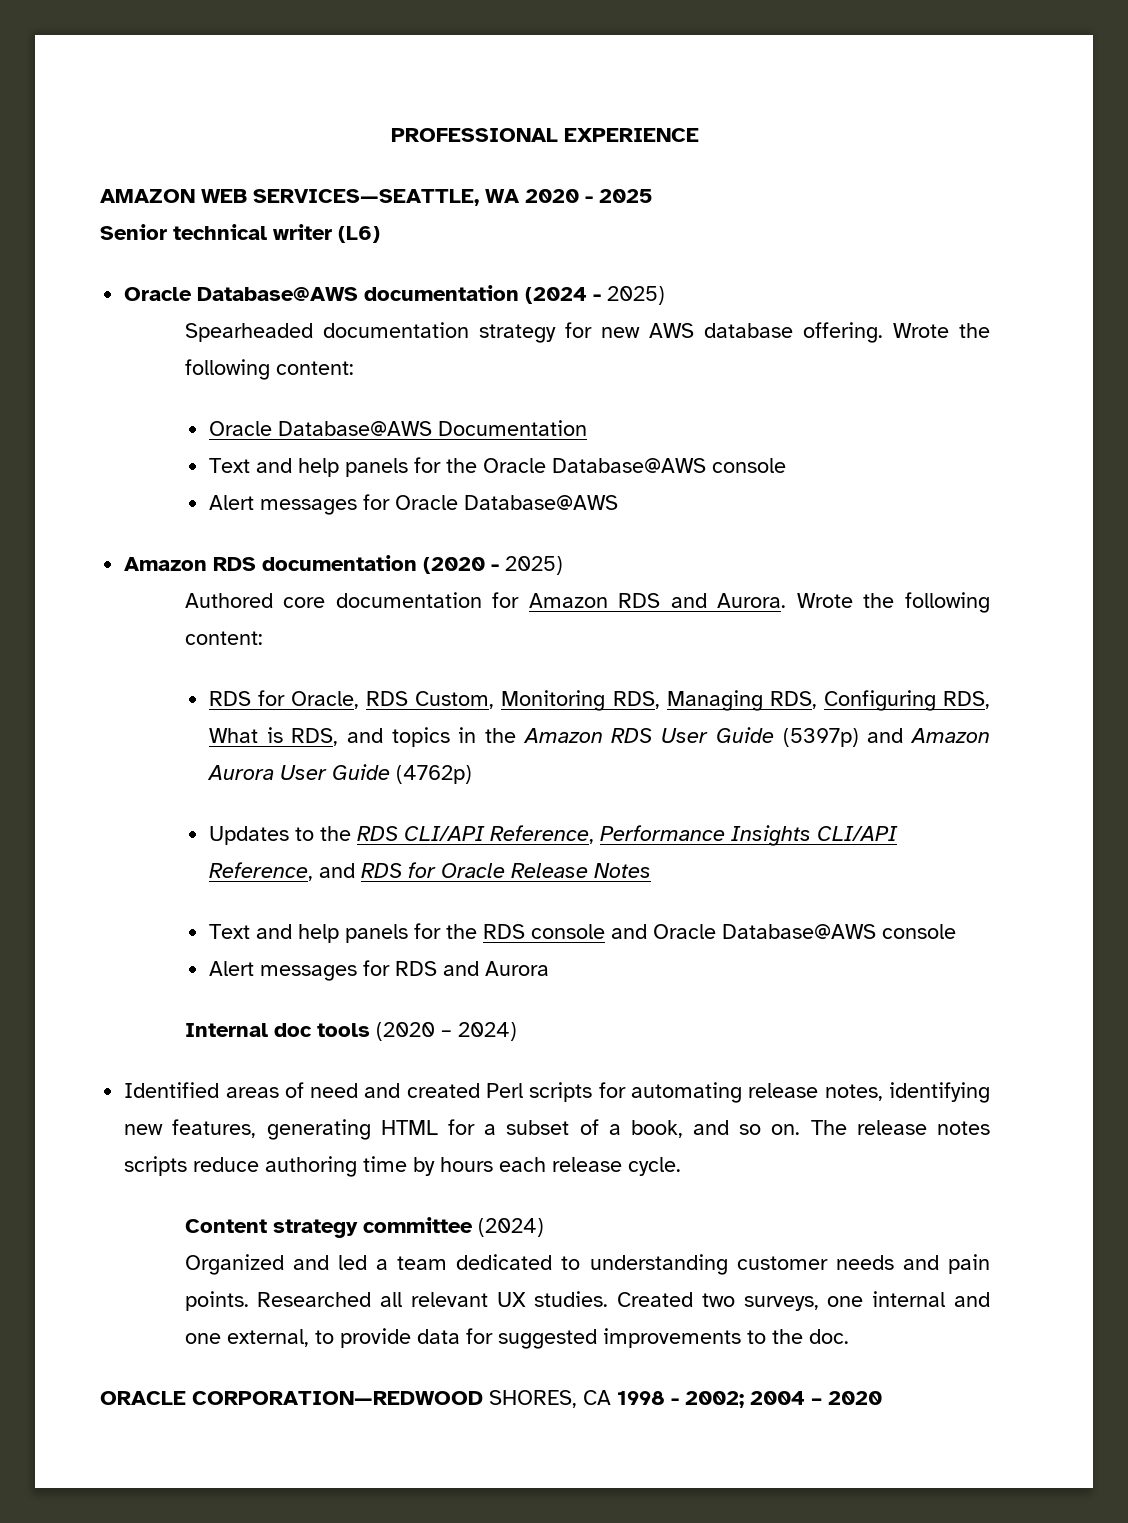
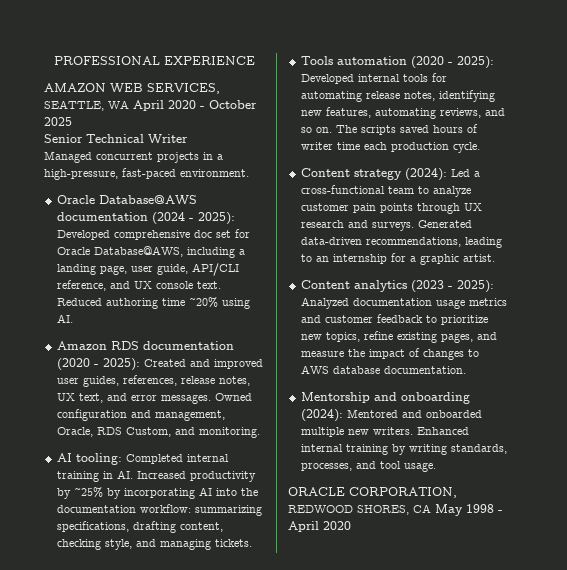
- AMAZON WEB SERVICES—SEATTLE, WA 2020 - 2025
+ AMAZON WEB SERVICES, SEATTLE, WA April 2020 - October 2025
- Senior technical writer (L6)
+ Senior Technical Writer
+ Managed concurrent projects in a high-pressure, fast-paced environment.
- Oracle Database@AWS documentation (2024 - 2025)
- Spearheaded documentation strategy for new AWS database offering. Wrote the following content:
- Oracle Database@AWS Documentation
- Text and help panels for the Oracle Database@AWS console
- Alert messages for Oracle Database@AWS
+ Oracle Database@AWS documentation (2024 - 2025): Developed comprehensive doc set for Oracle Database@AWS, including a landing page, user guide, API/CLI reference, and UX console text. Reduced authoring time ~20% using AI.
- Amazon RDS documentation (2020 - 2025)
- Authored core documentation for Amazon RDS and Aurora. Wrote the following content:
- RDS for Oracle, RDS Custom, Monitoring RDS, Managing RDS, Configuring RDS, What is RDS, and topics in the Amazon RDS User Guide (5397p) and Amazon Aurora User Guide (4762p)
- Updates to the RDS CLI/API Reference, Performance Insights CLI/API Reference, and RDS for Oracle Release Notes
- Text and help panels for the RDS console and Oracle Database@AWS console
- Alert messages for RDS and Aurora
- Internal doc tools (2020 – 2024)
- Identified areas of need and created Perl scripts for automating release notes, identifying new features, generating HTML for a subset of a book, and so on. The release notes scripts reduce authoring time by hours each release cycle.
- Content strategy committee (2024)
- Organized and led a team dedicated to understanding customer needs and pain points. Researched all relevant UX studies. Created two surveys, one internal and one external, to provide data for suggested improvements to the doc.
+ Amazon RDS documentation (2020 - 2025): Created and improved user guides, references, release notes, UX text, and error messages. Owned configuration and management, Oracle, RDS Custom, and monitoring.
+ AI tooling: Completed internal training in AI. Increased productivity by ~25% by incorporating AI into the documentation workflow: summarizing specifications, drafting content, checking style, and managing tickets.
+ Tools automation (2020 - 2025): Developed internal tools for automating release notes, identifying new features, automating reviews, and so on. The scripts saved hours of writer time each production cycle.
+ Content strategy (2024): Led a cross-functional team to analyze customer pain points through UX research and surveys. Generated data-driven recommendations, leading to an internship for a graphic artist.
+ Content analytics (2023 - 2025): Analyzed documentation usage metrics and customer feedback to prioritize new topics, refine existing pages, and measure the impact of changes to AWS database documentation.
+ Mentorship and onboarding (2024): Mentored and onboarded multiple new writers. Enhanced internal training by writing standards, processes, and tool usage.
- ORACLE CORPORATION—REDWOOD SHORES, CA 1998 - 2002; 2004 – 2020
+ ORACLE CORPORATION, REDWOOD SHORES, CA May 1998 - April 2020

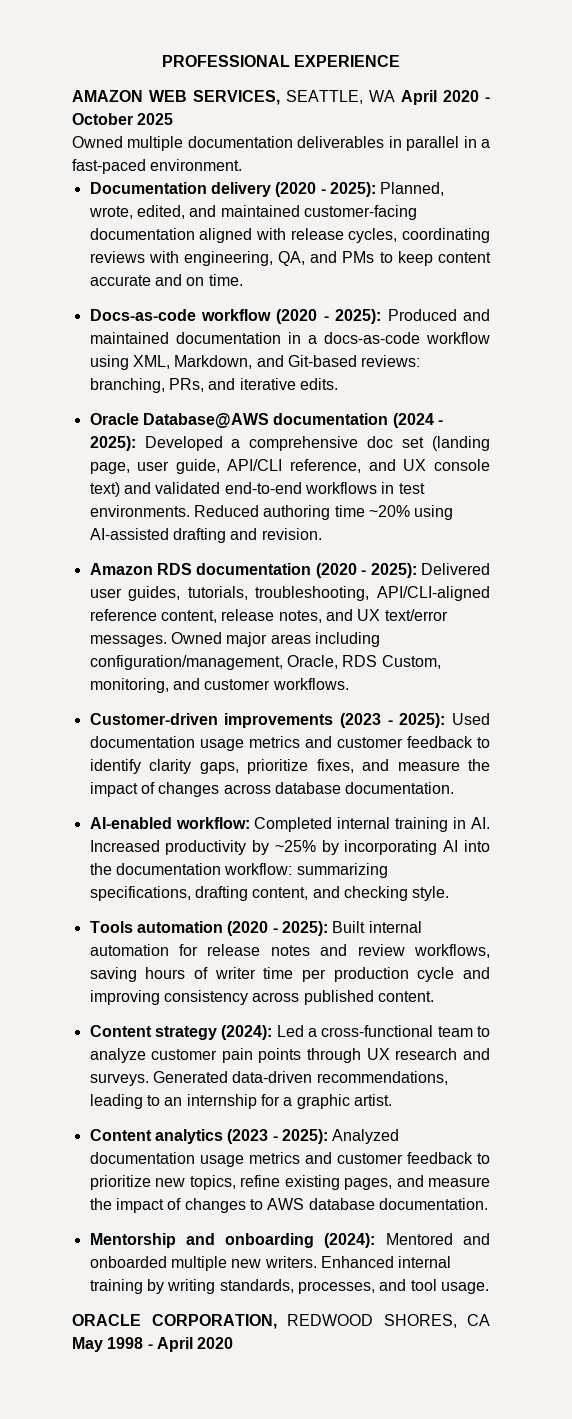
- Senior Technical Writer
- Managed concurrent projects in a high-pressure, fast-paced environment.
+ Owned multiple documentation deliverables in parallel in a fast-paced environment.
+ Documentation delivery (2020 - 2025): Planned, wrote, edited, and maintained customer-facing documentation aligned with release cycles, coordinating reviews with engineering, QA, and PMs to keep content accurate and on time.
+ Docs-as-code workflow (2020 - 2025): Produced and maintained documentation in a docs-as-code workflow using XML, Markdown, and Git-based reviews: branching, PRs, and iterative edits.
- Oracle Database@AWS documentation (2024 - 2025): Developed comprehensive doc set for Oracle Database@AWS, including a landing page, user guide, API/CLI reference, and UX console text.
+ Oracle Database@AWS documentation (2024 - 2025): Developed a comprehensive doc set (landing page, user guide, API/CLI reference, and UX console text) and validated end-to-end workflows in test environments.
- Reduced authoring time ~20% using AI.
+ Reduced authoring time ~20% using AI-assisted drafting and revision.
- Amazon RDS documentation (2020 - 2025): Created and improved user guides, references, release notes, UX text, and error messages. Owned configuration and management, Oracle, RDS Custom, and monitoring.
- AI tooling: Completed internal training in AI. Increased productivity by ~25% by incorporating AI into the documentation workflow: summarizing specifications, drafting content, checking style, and managing tickets.
+ Amazon RDS documentation (2020 - 2025): Delivered user guides, tutorials, troubleshooting, API/CLI-aligned reference content, release notes, and UX text/error messages. Owned major areas including configuration/management, Oracle, RDS Custom, monitoring, and customer workflows.
+ Customer-driven improvements (2023 - 2025): Used documentation usage metrics and customer feedback to identify clarity gaps, prioritize fixes, and measure the impact of changes across database documentation.
+ AI-enabled workflow: Completed internal training in AI. Increased productivity by ~25% by incorporating AI into the documentation workflow: summarizing specifications, drafting content, and checking style.
- Tools automation (2020 - 2025): Developed internal tools for automating release notes, identifying new features, automating reviews, and so on. The scripts saved hours of writer time each production cycle.
+ Tools automation (2020 - 2025): Built internal automation for release notes and review workflows, saving hours of writer time per production cycle and improving consistency across published content.

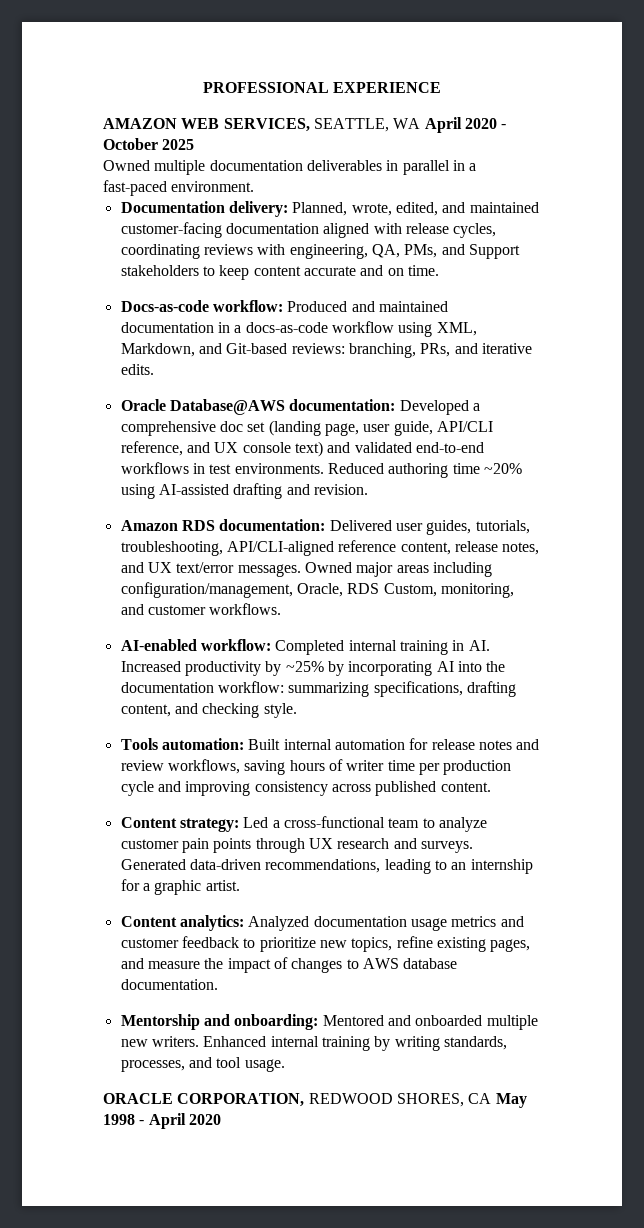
- Documentation delivery (2020 - 2025): Planned, wrote, edited, and maintained customer-facing documentation aligned with release cycles, coordinating reviews with engineering, QA, and PMs to keep content accurate and on time.
+ Documentation delivery: Planned, wrote, edited, and maintained customer-facing documentation aligned with release cycles, coordinating reviews with engineering, QA, PMs, and Support stakeholders to keep content accurate and on time.
- Docs-as-code workflow (2020 - 2025): Produced and maintained documentation in a docs-as-code workflow using XML, Markdown, and Git-based reviews: branching, PRs, and iterative edits.
+ Docs-as-code workflow: Produced and maintained documentation in a docs-as-code workflow using XML, Markdown, and Git-based reviews: branching, PRs, and iterative edits.
- Oracle Database@AWS documentation (2024 - 2025): Developed a comprehensive doc set (landing page, user guide, API/CLI reference, and UX console text) and validated end-to-end workflows in test environments.
+ Oracle Database@AWS documentation: Developed a comprehensive doc set (landing page, user guide, API/CLI reference, and UX console text) and validated end-to-end workflows in test environments.
- Amazon RDS documentation (2020 - 2025): Delivered user guides, tutorials, troubleshooting, API/CLI-aligned reference content, release notes, and UX text/error messages.
+ Amazon RDS documentation: Delivered user guides, tutorials, troubleshooting, API/CLI-aligned reference content, release notes, and UX text/error messages.
- Customer-driven improvements (2023 - 2025): Used documentation usage metrics and customer feedback to identify clarity gaps, prioritize fixes, and measure the impact of changes across database documentation.
- Tools automation (2020 - 2025): Built internal automation for release notes and review workflows, saving hours of writer time per production cycle and improving consistency across published content.
+ Tools automation: Built internal automation for release notes and review workflows, saving hours of writer time per production cycle and improving consistency across published content.
- Content strategy (2024): Led a cross-functional team to analyze customer pain points through UX research and surveys.
+ Content strategy: Led a cross-functional team to analyze customer pain points through UX research and surveys.
- Content analytics (2023 - 2025): Analyzed documentation usage metrics and customer feedback to prioritize new topics, refine existing pages, and measure the impact of changes to AWS database documentation.
+ Content analytics: Analyzed documentation usage metrics and customer feedback to prioritize new topics, refine existing pages, and measure the impact of changes to AWS database documentation.
- Mentorship and onboarding (2024): Mentored and onboarded multiple new writers.
+ Mentorship and onboarding: Mentored and onboarded multiple new writers.

